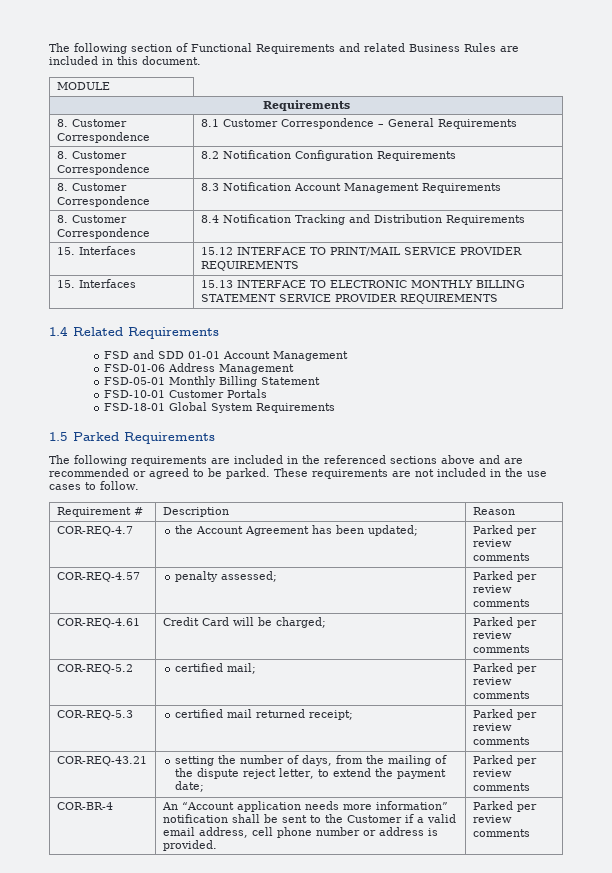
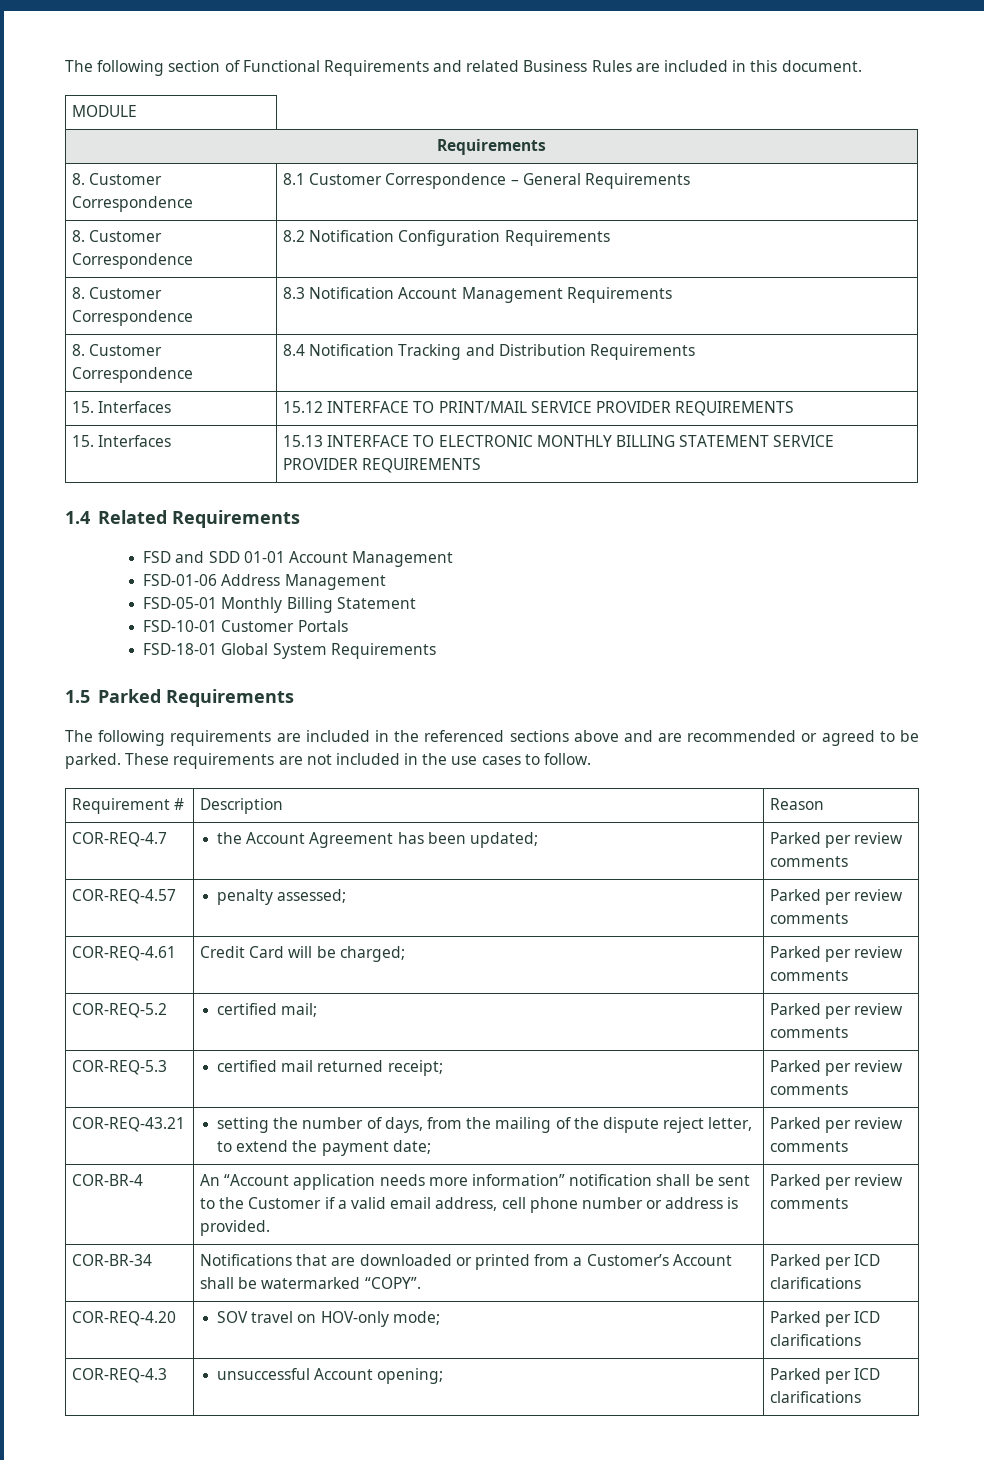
+ COR-BR-34 | Notifications that are downloaded or printed from a Customer’s Account shall be watermarked “COPY”. | Parked per ICD clarifications
+ COR-REQ-4.20 | SOV travel on HOV-only mode; | Parked per ICD clarifications
+ COR-REQ-4.3 | unsuccessful Account opening; | Parked per ICD clarifications

